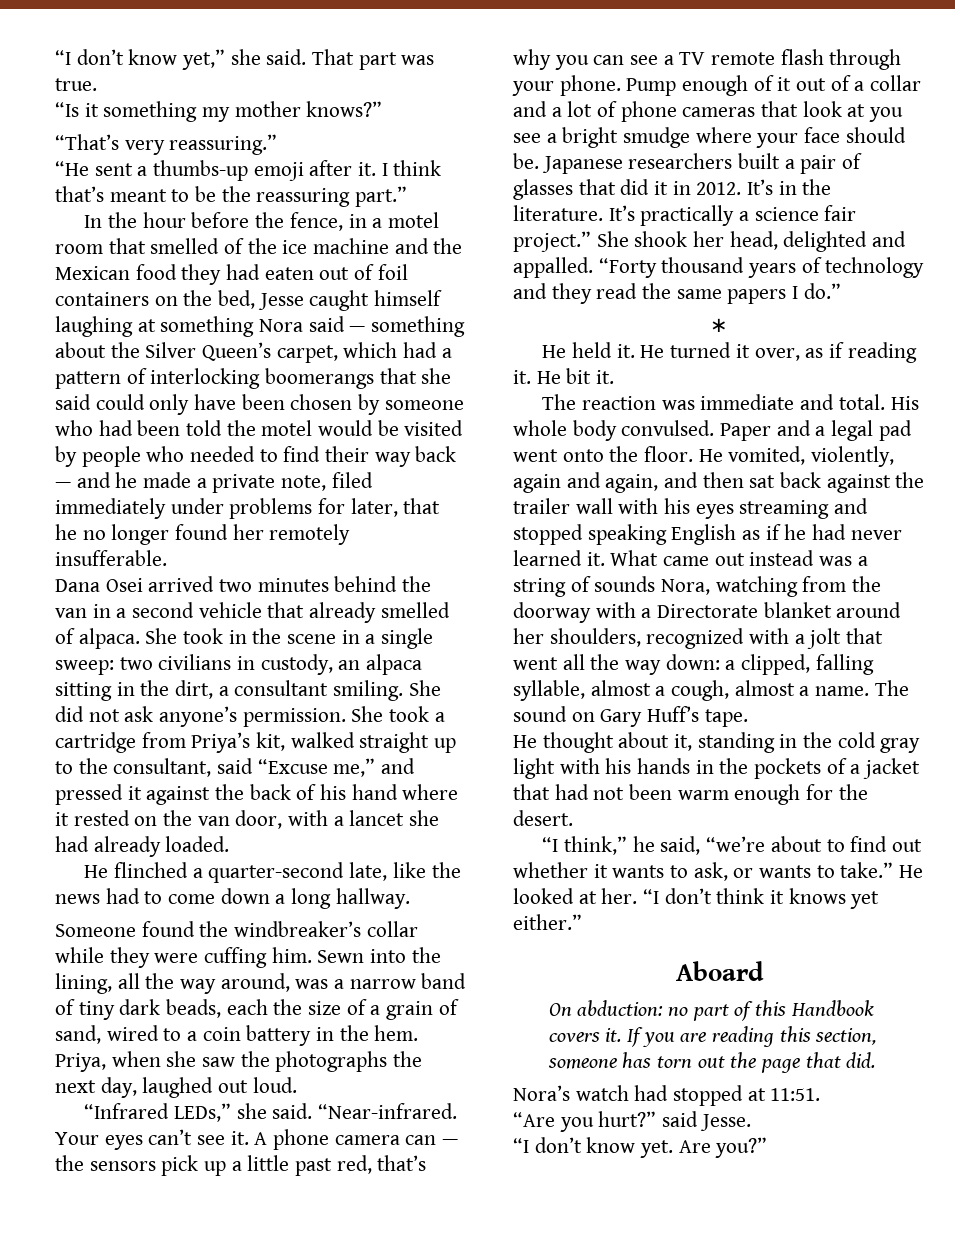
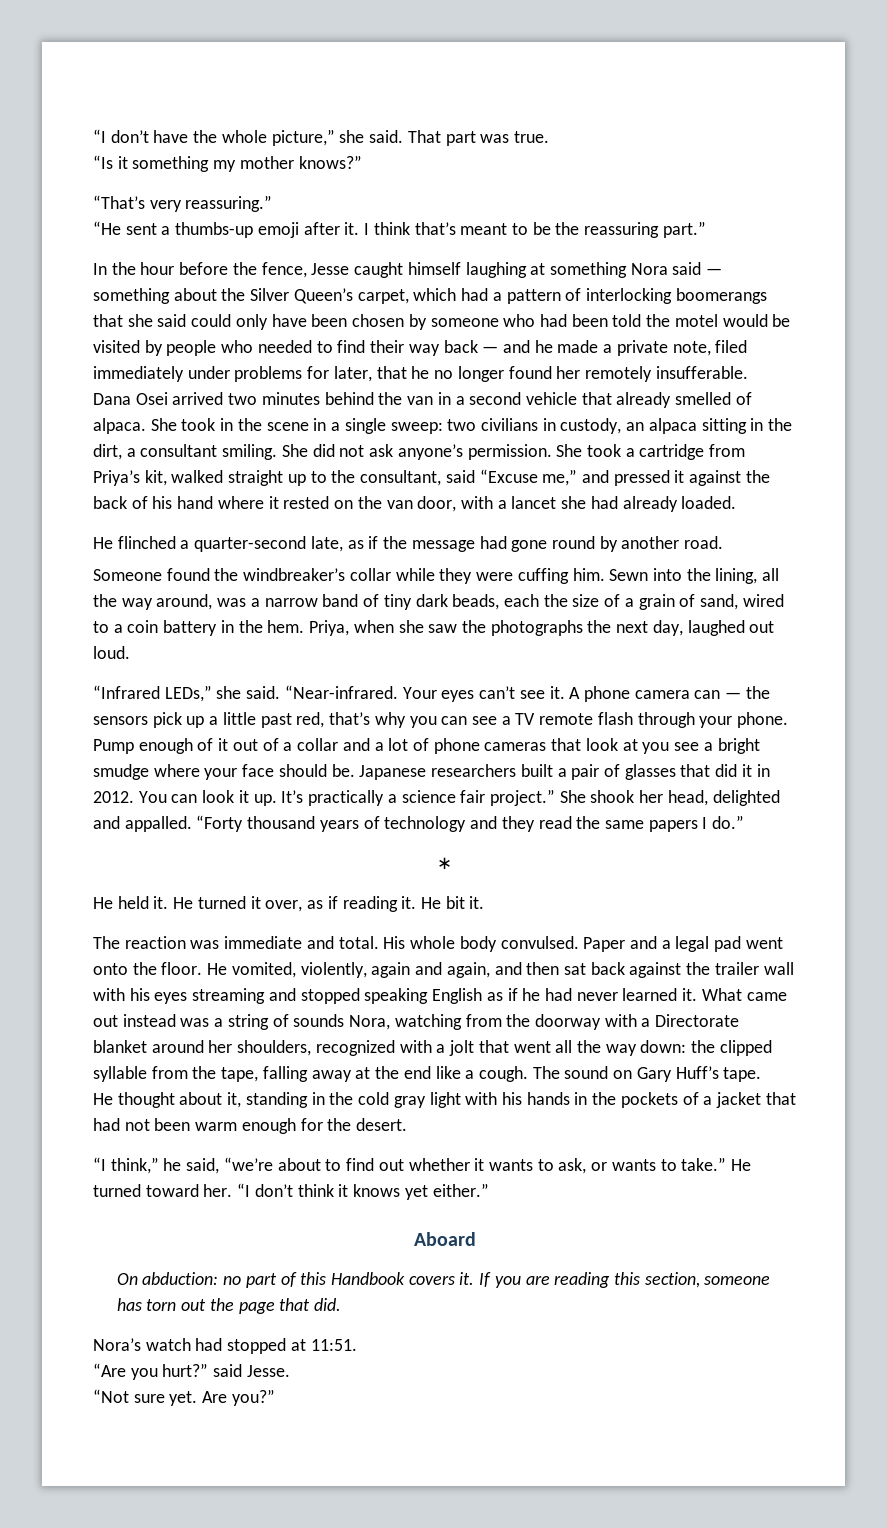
- “I don’t know yet,” she said.
+ “I don’t have the whole picture,” she said.
- In the hour before the fence, in a motel room that smelled of the ice machine and the Mexican food they had eaten out of foil containers on the bed, Jesse caught himself laughing at something Nora said — something about the Silver Queen’s carpet, which had a pattern of interlocking boomerangs that she said could only have been chosen by someone who had been told the motel would be visited by people who needed to find their way back — and he made a private note, filed immediately under problems for later, that he no longer found her remotely insufferable.
+ In the hour before the fence, Jesse caught himself laughing at something Nora said — something about the Silver Queen’s carpet, which had a pattern of interlocking boomerangs that she said could only have been chosen by someone who had been told the motel would be visited by people who needed to find their way back — and he made a private note, filed immediately under problems for later, that he no longer found her remotely insufferable.
- He flinched a quarter-second late, like the news had to come down a long hallway.
+ He flinched a quarter-second late, as if the message had gone round by another road.
- It’s in the literature.
+ You can look it up.
- What came out instead was a string of sounds Nora, watching from the doorway with a Directorate blanket around her shoulders, recognized with a jolt that went all the way down: a clipped, falling syllable, almost a cough, almost a name.
+ What came out instead was a string of sounds Nora, watching from the doorway with a Directorate blanket around her shoulders, recognized with a jolt that went all the way down: the clipped syllable from the tape, falling away at the end like a cough.
- He looked at her.
+ He turned toward her.
- “I don’t know yet.
+ “Not sure yet.

